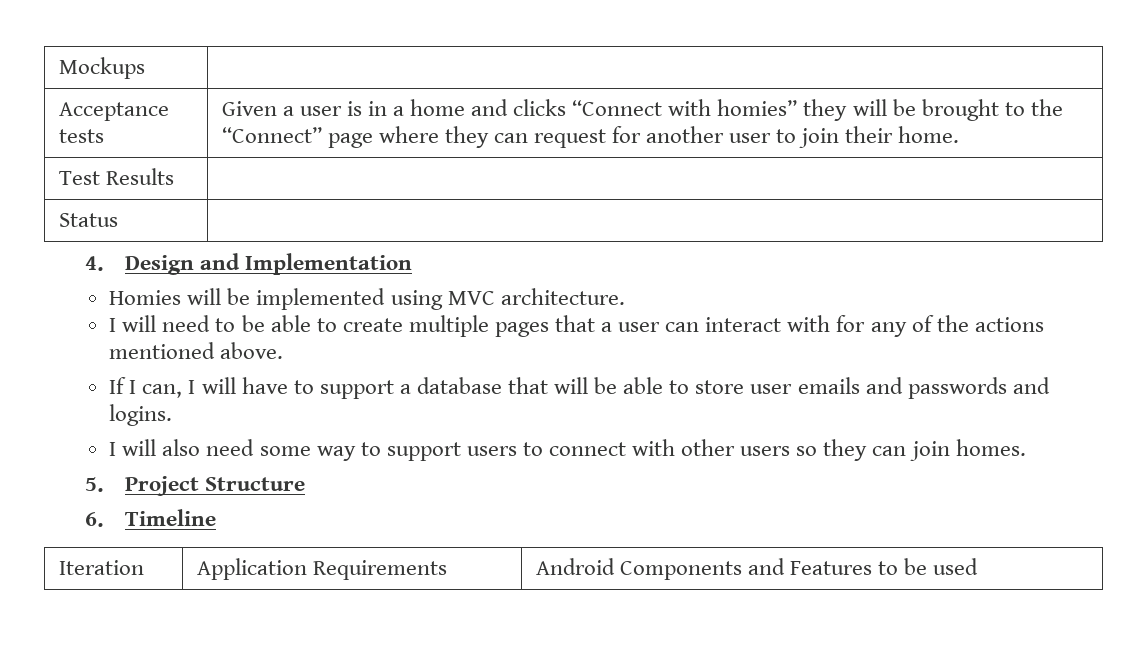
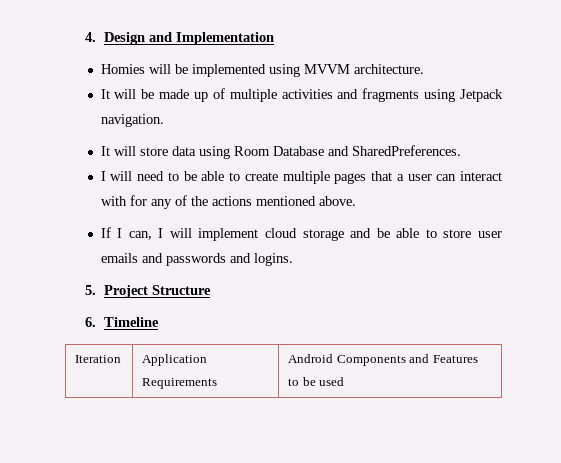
- Mockups |
- Acceptance tests | Given a user is in a home and clicks “Connect with homies” they will be brought to the “Connect” page where they can request for another user to join their home.
- Test Results |
- Status |
- Homies will be implemented using MVC architecture.
+ Homies will be implemented using MVVM architecture.
+ It will be made up of multiple activities and fragments using Jetpack navigation.
+ It will store data using Room Database and SharedPreferences.
- If I can, I will have to support a database that will be able to store user emails and passwords and logins.
+ If I can, I will implement cloud storage and be able to store user emails and passwords and logins.
- I will also need some way to support users to connect with other users so they can join homes.

